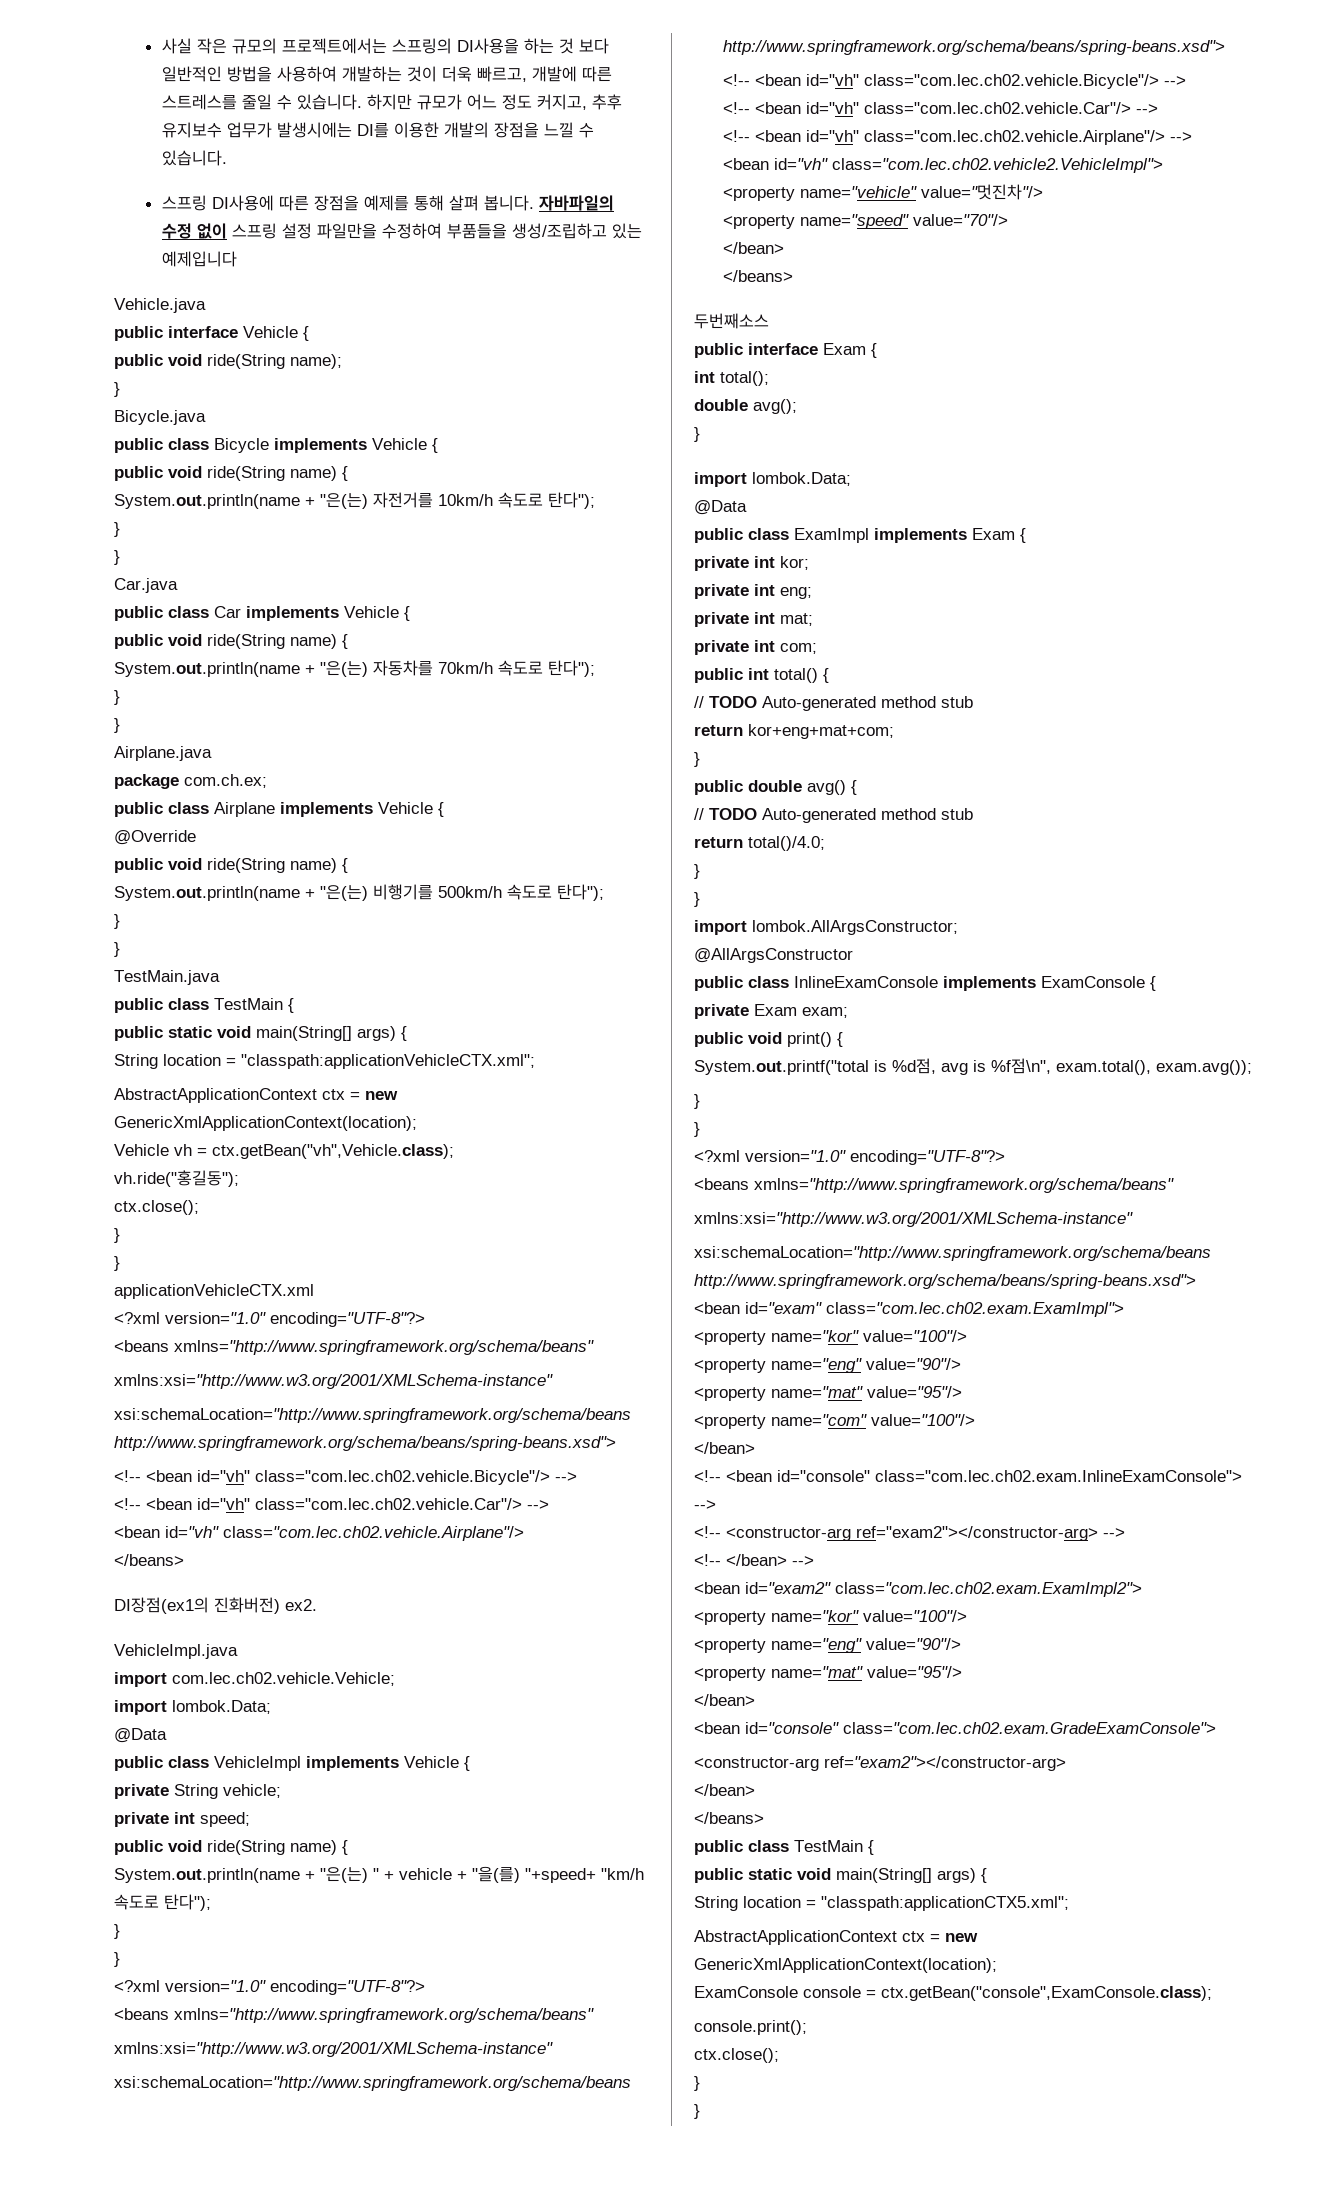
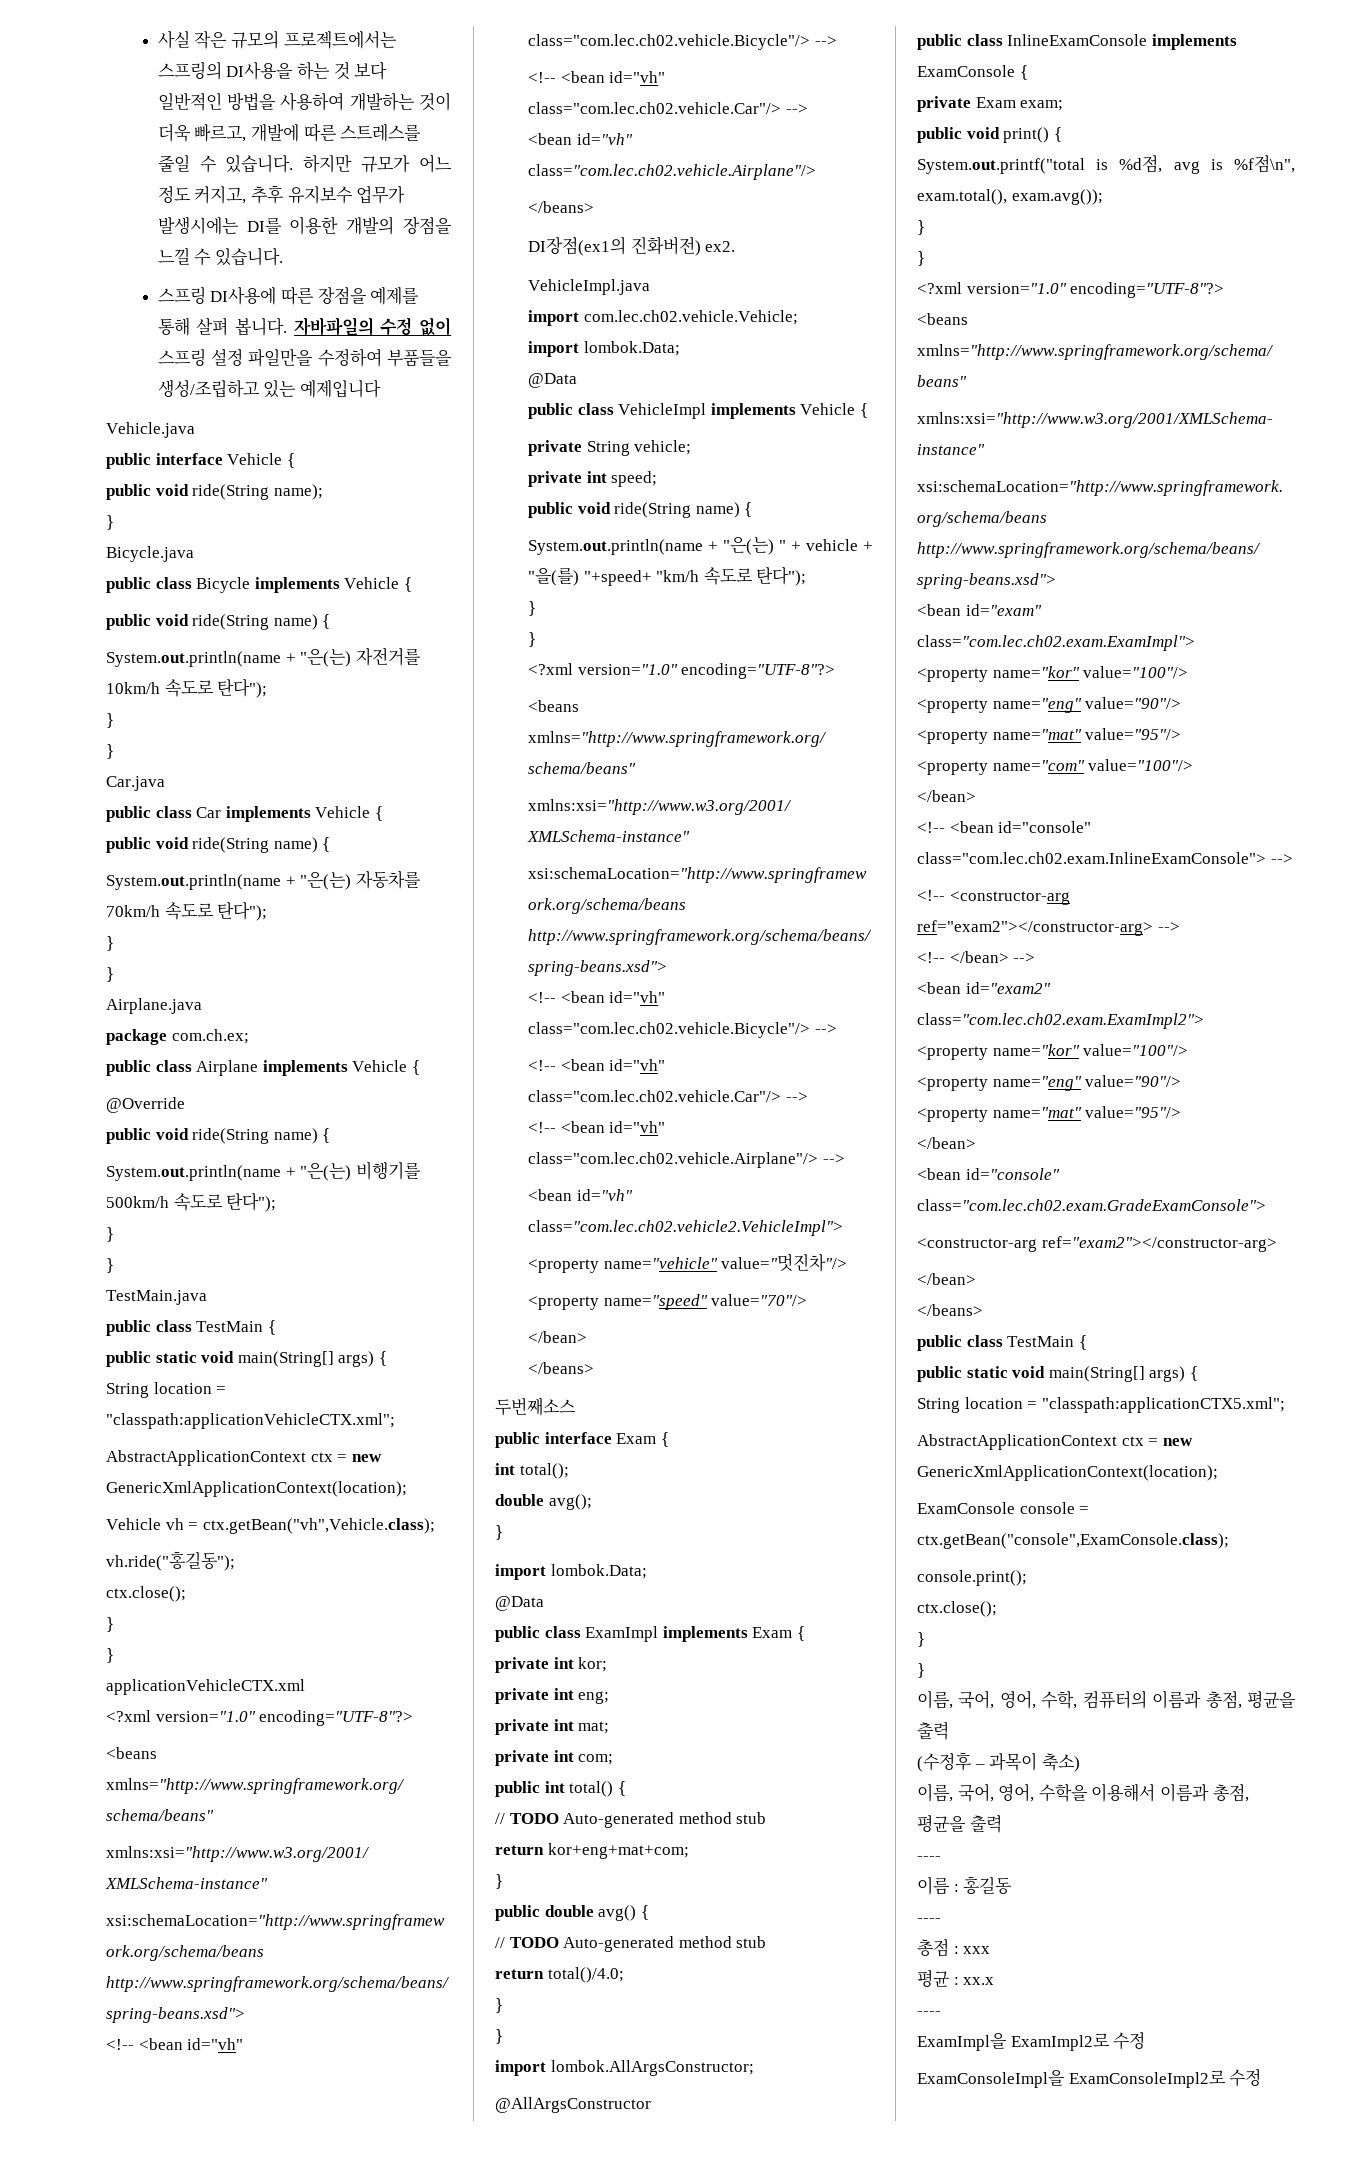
+ 이름, 국어, 영어, 수학, 컴퓨터의 이름과 총점, 평균을 출력
+ (수정후 – 과목이 축소)
+ 이름, 국어, 영어, 수학을 이용해서 이름과 총점, 평균을 출력
+ ----
+ 이름 : 홍길동
+ ----
+ 총점 : xxx
+ 평균 : xx.x
+ ----
+ ExamImpl을 ExamImpl2로 수정
+ ExamConsoleImpl을 ExamConsoleImpl2로 수정

